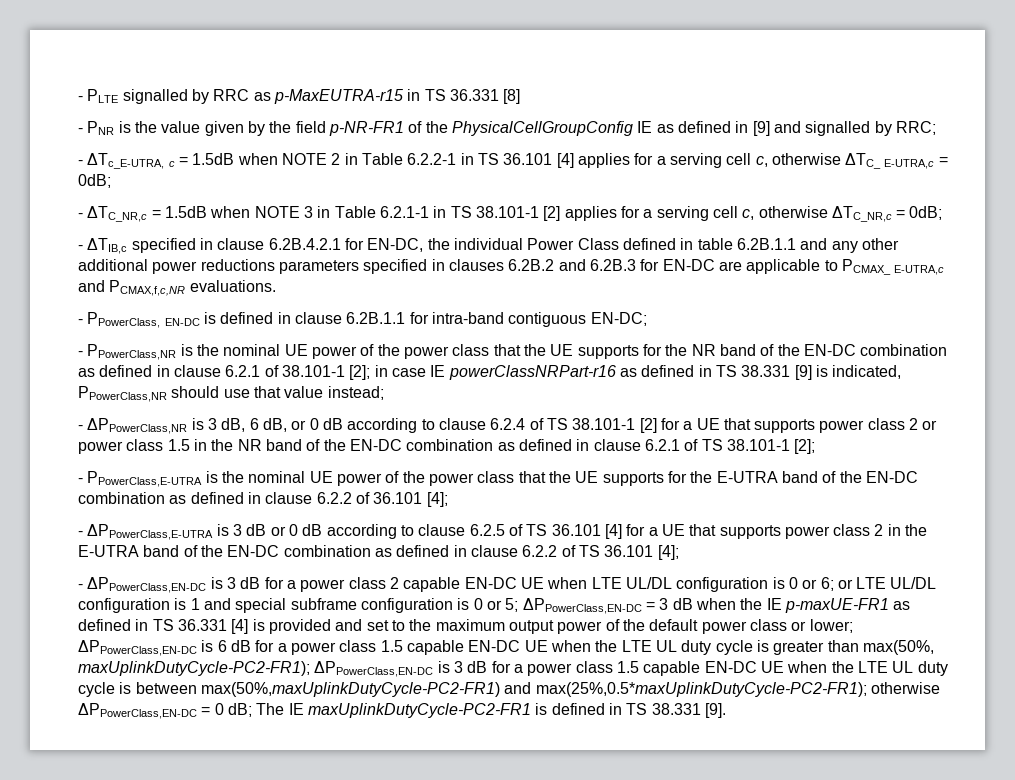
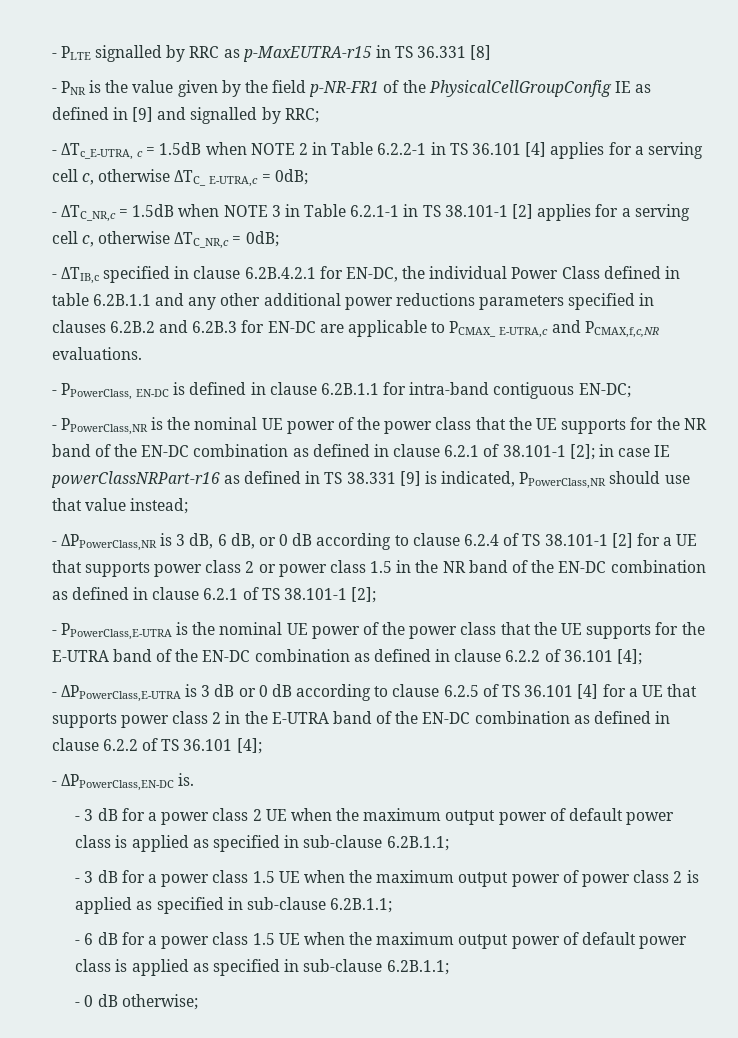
- - ΔPPowerClass,EN-DC is 3 dB for a power class 2 capable EN-DC UE when LTE UL/DL configuration is 0 or 6; or LTE UL/DL configuration is 1 and special subframe configuration is 0 or 5; ΔPPowerClass,EN-DC = 3 dB when the IE p-maxUE-FR1 as defined in TS 36.331 [4] is provided and set to the maximum output power of the default power class or lower; ΔPPowerClass,EN-DC is 6 dB for a power class 1.5 capable EN-DC UE when the LTE UL duty cycle is greater than max(50%, maxUplinkDutyCycle-PC2-FR1); ΔPPowerClass,EN-DC is 3 dB for a power class 1.5 capable EN-DC UE when the LTE UL duty cycle is between max(50%,maxUplinkDutyCycle-PC2-FR1) and max(25%,0.5*maxUplinkDutyCycle-PC2-FR1); otherwise ΔPPowerClass,EN-DC = 0 dB; The IE maxUplinkDutyCycle-PC2-FR1 is defined in TS 38.331 [9].
+ - ΔPPowerClass,EN-DC is.
+ - 3 dB for a power class 2 UE when the maximum output power of default power class is applied as specified in sub-clause 6.2B.1.1;
+ - 3 dB for a power class 1.5 UE when the maximum output power of power class 2 is applied as specified in sub-clause 6.2B.1.1;
+ - 6 dB for a power class 1.5 UE when the maximum output power of default power class is applied as specified in sub-clause 6.2B.1.1;
+ - 0 dB otherwise;

